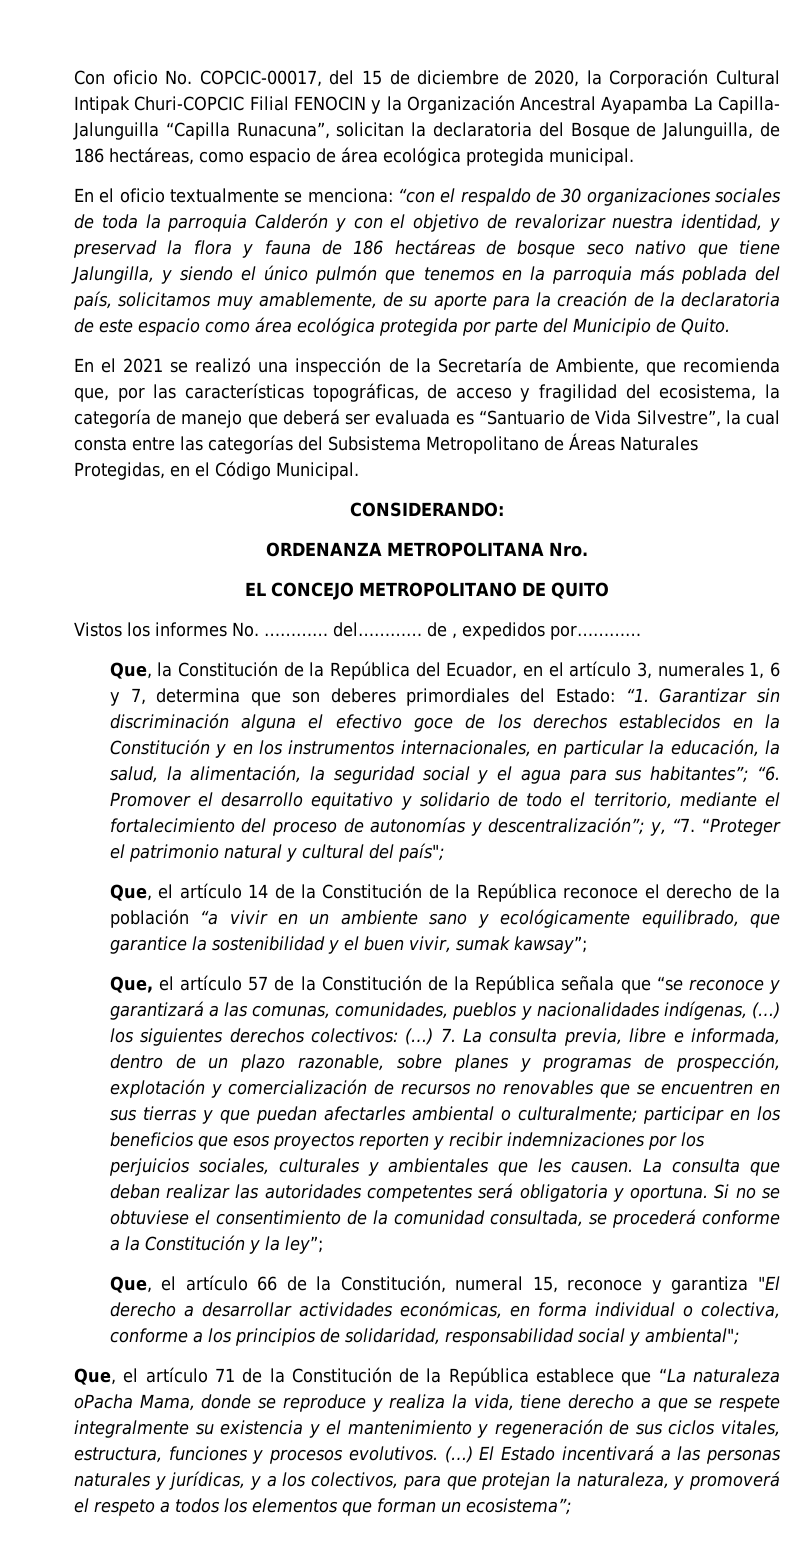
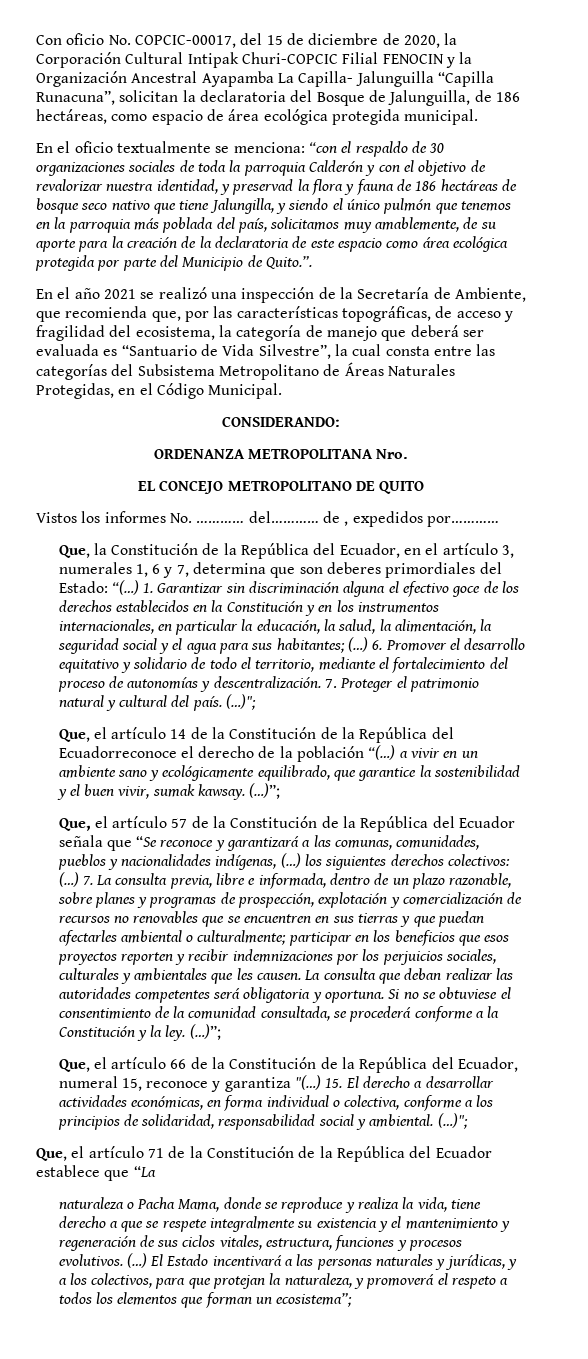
- “con el respaldo de 30 organizaciones sociales de toda la parroquia Calderón y con el objetivo de revalorizar nuestra identidad, y preservad la flora y fauna de 186 hectáreas de bosque seco nativo que tiene Jalungilla, y siendo el único pulmón que tenemos en la parroquia más poblada del país, solicitamos muy amablemente, de su aporte para la creación de la declaratoria de este espacio como área ecológica protegida por parte del Municipio de Quito.
- En el 2021 se realizó una inspección de la Secretaría de Ambiente, que recomienda que, por las características topográficas, de acceso y fragilidad del ecosistema, la categoría de manejo que deberá ser evaluada es “Santuario de Vida Silvestre”, la cual consta entre las categorías del Subsistema Metropolitano de Áreas Naturales Protegidas, en el Código Municipal.
+ “con el respaldo de 30 organizaciones sociales de toda la parroquia Calderón y con el objetivo de revalorizar nuestra identidad, y preservad la flora y fauna de 186 hectáreas de bosque seco nativo que tiene Jalungilla, y siendo el único pulmón que tenemos en la parroquia más poblada del país, solicitamos muy amablemente, de su aporte para la creación de la declaratoria de este espacio como área ecológica protegida por parte del Municipio de Quito.”.
+ En el año 2021 se realizó una inspección de la Secretaría de Ambiente, que recomienda que, por las características topográficas, de acceso y fragilidad del ecosistema, la categoría de manejo que deberá ser evaluada es “Santuario de Vida Silvestre”, la cual consta entre las categorías del Subsistema Metropolitano de Áreas Naturales Protegidas, en el Código Municipal.
- “1. Garantizar sin discriminación alguna el efectivo goce de los derechos establecidos en la Constitución y en los instrumentos internacionales, en particular la educación, la salud, la alimentación, la seguridad social y el agua para sus habitantes”; “6. Promover el desarrollo equitativo y solidario de todo el territorio, mediante el fortalecimiento del proceso de autonomías y descentralización”; y, “7. “Proteger el patrimonio natural y cultural del país";
+ “(…) 1. Garantizar sin discriminación alguna el efectivo goce de los derechos establecidos en la Constitución y en los instrumentos internacionales, en particular la educación, la salud, la alimentación, la seguridad social y el agua para sus habitantes; (…) 6. Promover el desarrollo equitativo y solidario de todo el territorio, mediante el fortalecimiento del proceso de autonomías y descentralización. 7. Proteger el patrimonio natural y cultural del país. (…)";
- Que, el artículo 14 de la Constitución de la República reconoce el derecho de la población “a vivir en un ambiente sano y ecológicamente equilibrado, que garantice la sostenibilidad y el buen vivir, sumak kawsay”;
+ Que, el artículo 14 de la Constitución de la República del Ecuadorreconoce el derecho de la población “(…) a vivir en un ambiente sano y ecológicamente equilibrado, que garantice la sostenibilidad y el buen vivir, sumak kawsay. (…)”;
- Que, el artículo 57 de la Constitución de la República señala que “se reconoce y garantizará a las comunas, comunidades, pueblos y nacionalidades indígenas, (…) los siguientes derechos colectivos: (…)
+ Que, el artículo 57 de la Constitución de la República del Ecuador señala que “Se reconoce y garantizará a las comunas, comunidades, pueblos y nacionalidades indígenas, (…) los siguientes derechos colectivos: (…)
- Si no se obtuviese el consentimiento de la comunidad consultada, se procederá conforme a la Constitución y la ley”;
+ Si no se obtuviese el consentimiento de la comunidad consultada, se procederá conforme a la Constitución y la ley. (…)”;
- Que, el artículo 66 de la Constitución, numeral 15, reconoce y garantiza "El derecho a desarrollar actividades económicas, en forma individual o colectiva, conforme a los principios de solidaridad, responsabilidad social y ambiental";
+ Que, el artículo 66 de la Constitución de la República del Ecuador, numeral 15, reconoce y garantiza "(…) 15. El derecho a desarrollar actividades económicas, en forma individual o colectiva, conforme a los principios de solidaridad, responsabilidad social y ambiental. (…)";
- Que, el artículo 71 de la Constitución de la República establece que “La naturaleza oPacha Mama, donde se reproduce y realiza la vida, tiene derecho a que se respete integralmente su existencia y el mantenimiento y regeneración de sus ciclos vitales, estructura, funciones y procesos evolutivos.
+ Que, el artículo 71 de la Constitución de la República del Ecuador establece que “La
+ naturaleza o Pacha Mama, donde se reproduce y realiza la vida, tiene derecho a que se respete integralmente su existencia y el mantenimiento y regeneración de sus ciclos vitales, estructura, funciones y procesos evolutivos.

